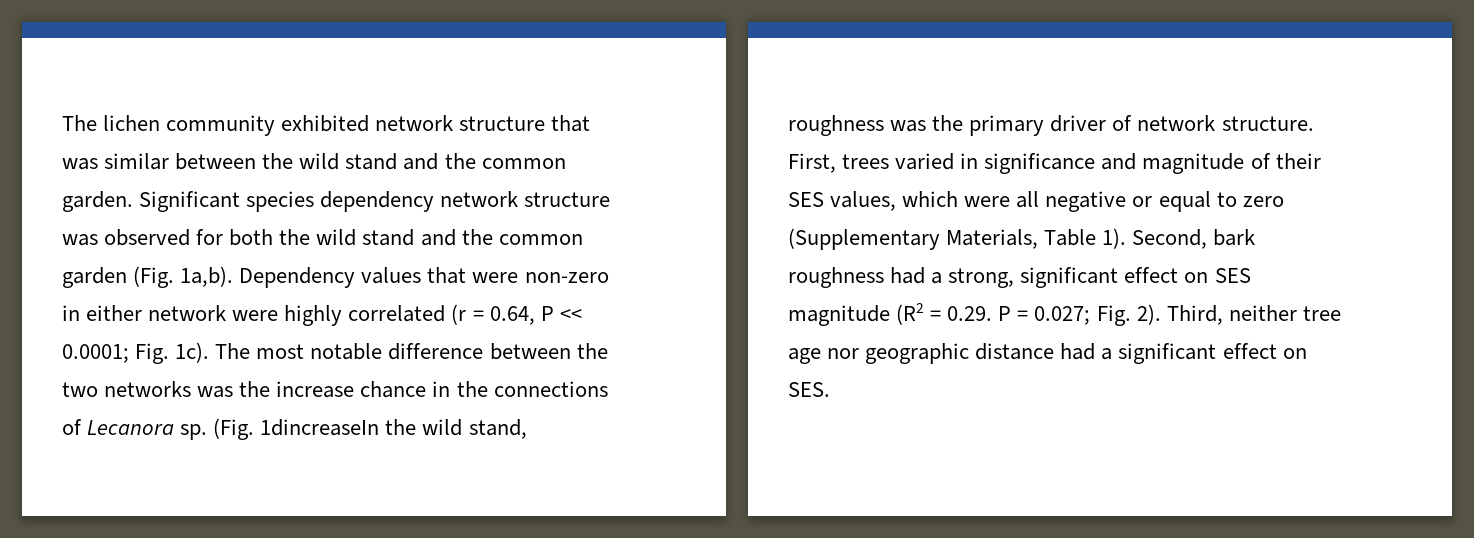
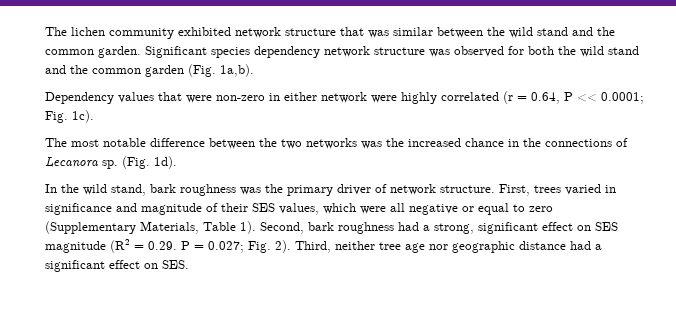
- Significant species dependency network structure was observed for both the wild stand and the common garden (Fig. 1a,b). Dependency values that were non-zero in either network were highly correlated (r = 0.64, P << 0.0001; Fig. 1c). The most notable difference between the two networks was the increase chance in the connections of Lecanora sp.
+ Significant species dependency network structure was observed for both the wild stand and the common garden (Fig. 1a,b).
+ Dependency values that were non-zero in either network were highly correlated (r = 0.64, P << 0.0001; Fig. 1c).
+ The most notable difference between the two networks was the increased chance in the connections of Lecanora sp.
- (Fig. 1dincreaseIn the wild stand, roughness was the primary driver of network structure.
+ (Fig. 1d).
+ In the wild stand, bark roughness was the primary driver of network structure.

